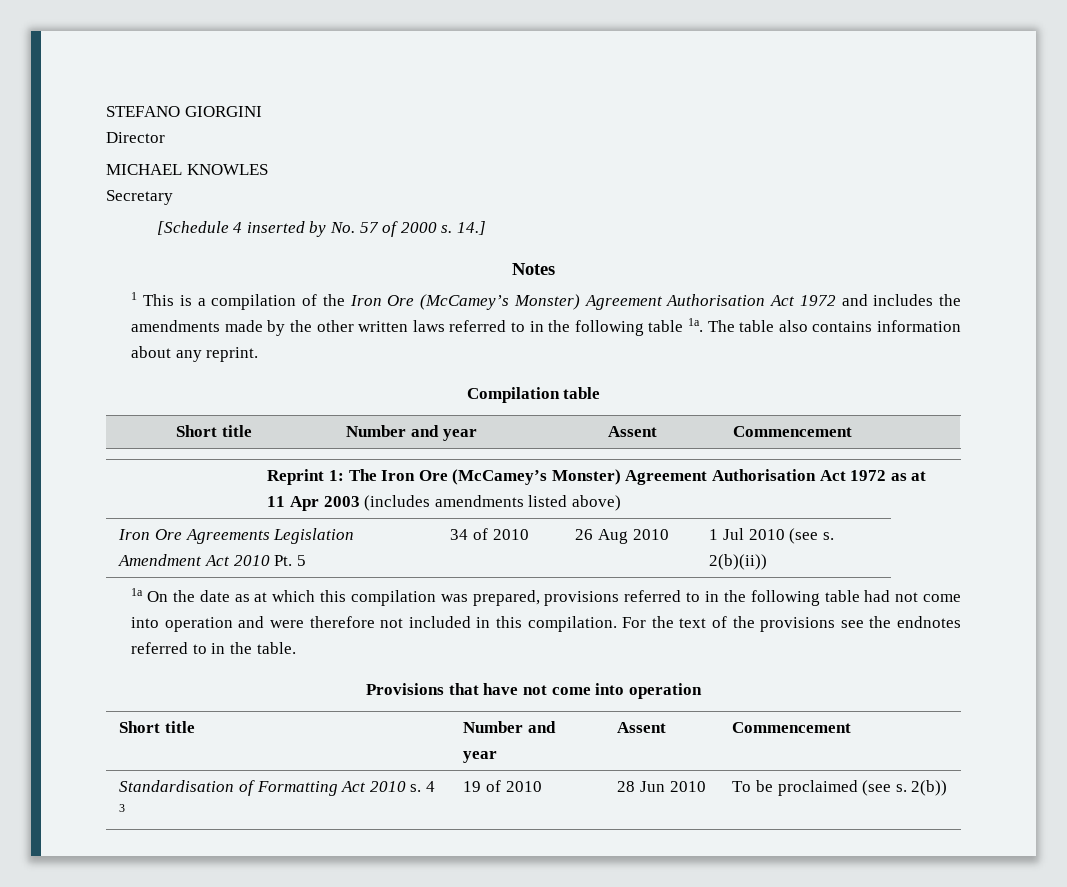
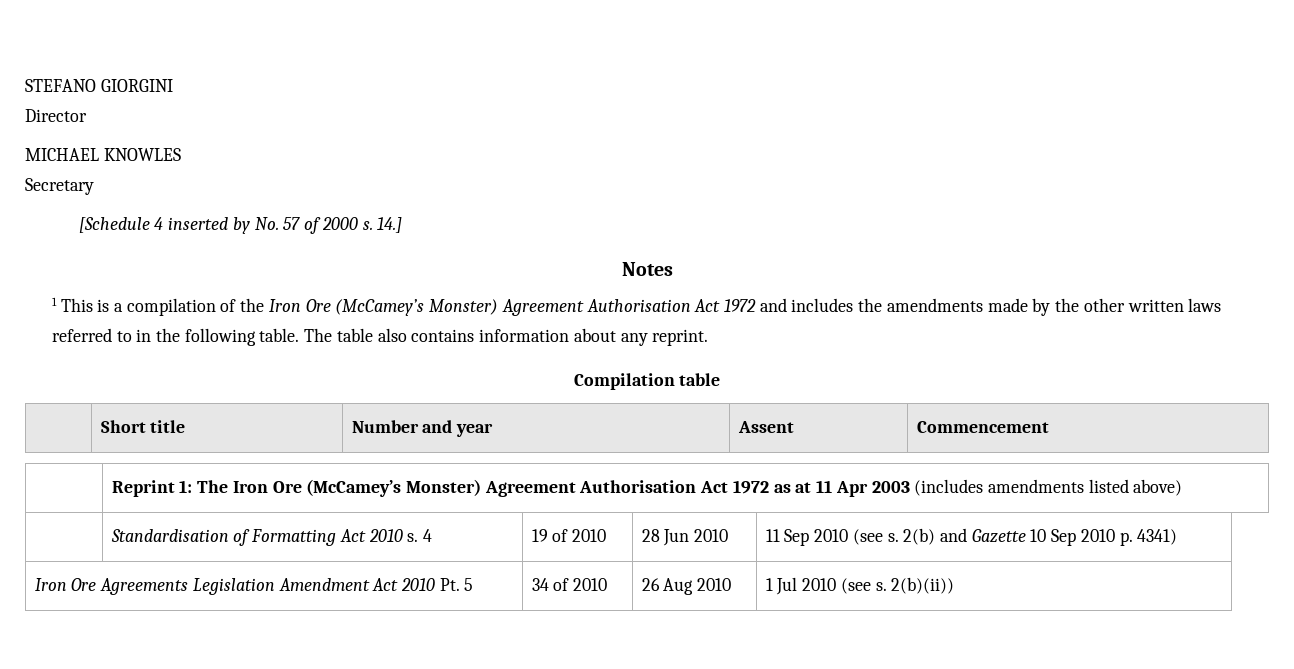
- 1 This is a compilation of the Iron Ore (McCamey’s Monster) Agreement Authorisation Act 1972 and includes the amendments made by the other written laws referred to in the following table 1a.
+ 1 This is a compilation of the Iron Ore (McCamey’s Monster) Agreement Authorisation Act 1972 and includes the amendments made by the other written laws referred to in the following table.
+ | Standardisation of Formatting Act 2010 s. 4 | 19 of 2010 | 28 Jun 2010 | 11 Sep 2010 (see s. 2(b) and Gazette 10 Sep 2010 p. 4341)
- 1a On the date as at which this compilation was prepared, provisions referred to in the following table had not come into operation and were therefore not included in this compilation. For the text of the provisions see the endnotes referred to in the table.
- Provisions that have not come into operation
- Short title | Number and year | Assent | Commencement
- Standardisation of Formatting Act 2010 s. 4 3 | 19 of 2010 | 28 Jun 2010 | To be proclaimed (see s. 2(b))

